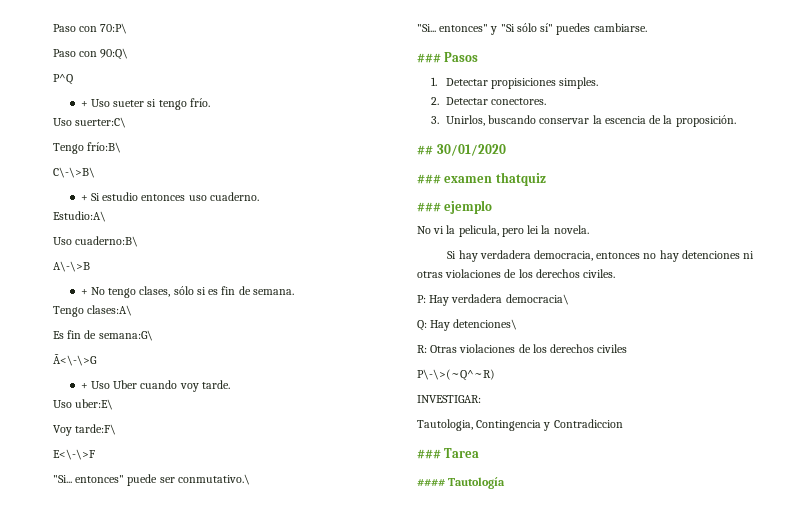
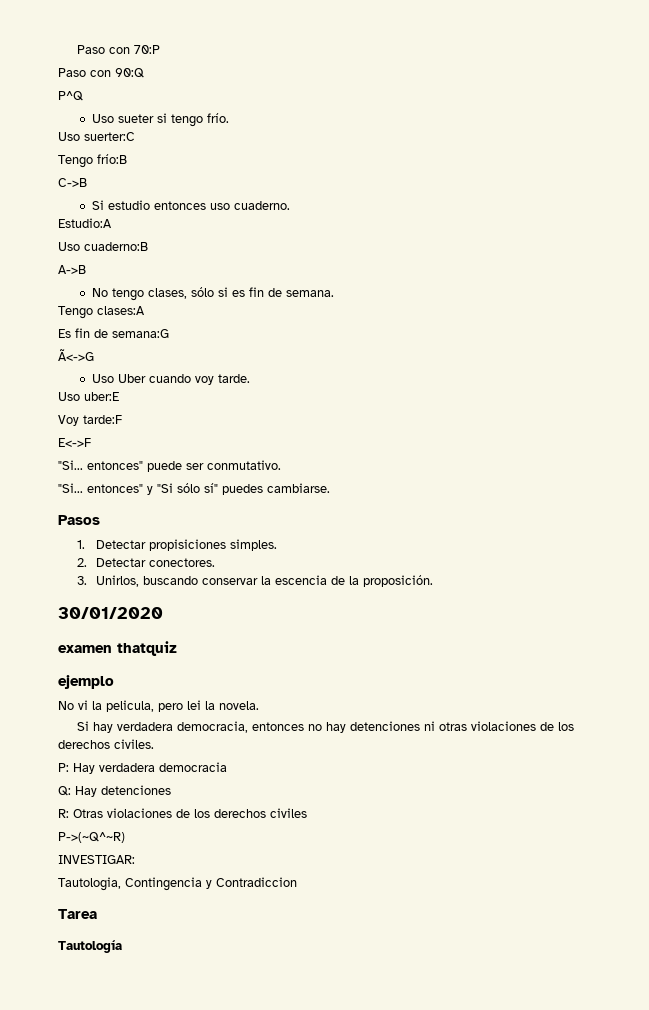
- Paso con 70:P\
- Paso con 90:Q\
+ Paso con 70:P
+ Paso con 90:Q
- + Uso sueter si tengo frío.
+ Uso sueter si tengo frío.
- Uso suerter:C\
- Tengo frío:B\
- C\-\>B\
- + Si estudio entonces uso cuaderno.
+ Uso suerter:C
+ Tengo frío:B
+ C->B
+ Si estudio entonces uso cuaderno.
- Estudio:A\
- Uso cuaderno:B\
- A\-\>B
- + No tengo clases, sólo si es fin de semana.
+ Estudio:A
+ Uso cuaderno:B
+ A->B
+ No tengo clases, sólo si es fin de semana.
- Tengo clases:A\
+ Tengo clases:A
- Es fin de semana:G\
- Ã<\-\>G
- + Uso Uber cuando voy tarde.
+ Es fin de semana:G
+ Ã<->G
+ Uso Uber cuando voy tarde.
- Uso uber:E\
+ Uso uber:E
- Voy tarde:F\
- E<\-\>F
+ Voy tarde:F
+ E<->F
- "Si... entonces" puede ser conmutativo.\
+ "Si... entonces" puede ser conmutativo.
- ### Pasos
+ Pasos
- ## 30/01/2020
+ 30/01/2020
- ### examen thatquiz
+ examen thatquiz
- ### ejemplo
+ ejemplo
- P: Hay verdadera democracia\
+ P: Hay verdadera democracia
- Q: Hay detenciones\
+ Q: Hay detenciones
- P\-\>(~Q^~R)
+ P->(~Q^~R)
- ### Tarea
+ Tarea
- #### Tautología
+ Tautología

